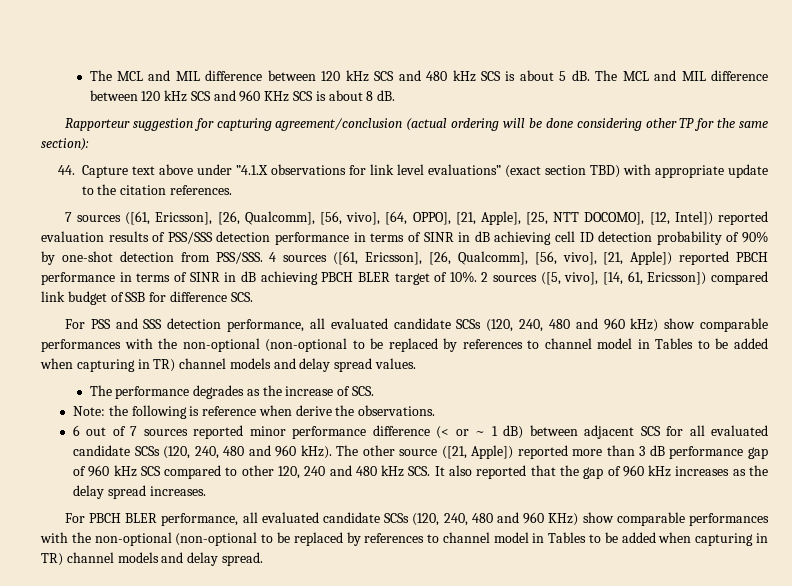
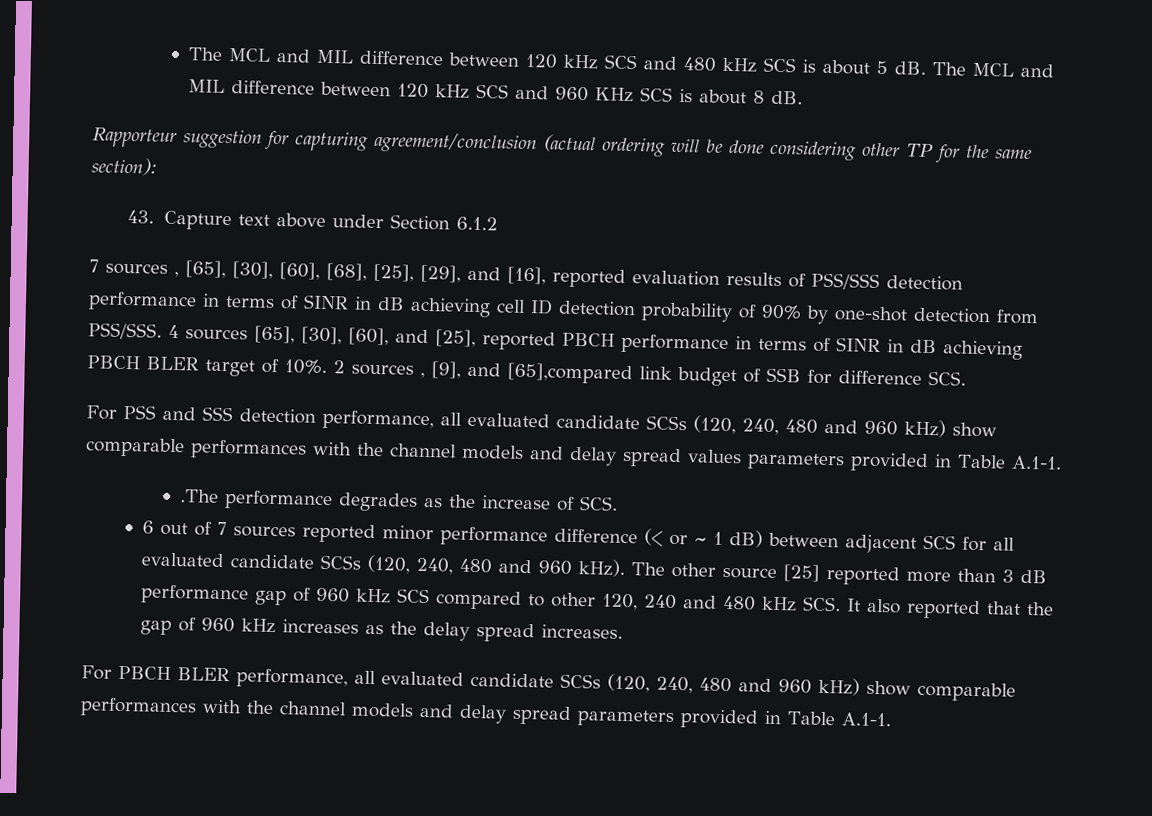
- 44. Capture text above under ”4.1.X observations for link level evaluations” (exact section TBD) with appropriate update to the citation references.
- 7 sources ([61, Ericsson], [26, Qualcomm], [56, vivo], [64, OPPO], [21, Apple], [25, NTT DOCOMO], [12, Intel]) reported evaluation results of PSS/SSS detection performance in terms of SINR in dB achieving cell ID detection probability of 90% by one-shot detection from PSS/SSS.
+ 43. Capture text above under Section 6.1.2
+ 7 sources , [65], [30], [60], [68], [25], [29], and [16], reported evaluation results of PSS/SSS detection performance in terms of SINR in dB achieving cell ID detection probability of 90% by one-shot detection from PSS/SSS.
- 4 sources ([61, Ericsson], [26, Qualcomm], [56, vivo], [21, Apple]) reported PBCH performance in terms of SINR in dB achieving PBCH BLER target of 10%.
+ 4 sources [65], [30], [60], and [25], reported PBCH performance in terms of SINR in dB achieving PBCH BLER target of 10%.
- 2 sources ([5, vivo], [14, 61, Ericsson]) compared link budget of SSB for difference SCS.
+ 2 sources , [9], and [65],compared link budget of SSB for difference SCS.
- For PSS and SSS detection performance, all evaluated candidate SCSs (120, 240, 480 and 960 kHz) show comparable performances with the non-optional (non-optional to be replaced by references to channel model in Tables to be added when capturing in TR) channel models and delay spread values.
- The performance degrades as the increase of SCS.
+ For PSS and SSS detection performance, all evaluated candidate SCSs (120, 240, 480 and 960 kHz) show comparable performances with the channel models and delay spread values parameters provided in Table A.1-1.
+ .The performance degrades as the increase of SCS.
- Note: the following is reference when derive the observations.
- The other source ([21, Apple]) reported more than 3 dB performance gap of 960 kHz SCS compared to other 120, 240 and 480 kHz SCS. It also reported that the gap of 960 kHz increases as the delay spread increases.
+ The other source [25] reported more than 3 dB performance gap of 960 kHz SCS compared to other 120, 240 and 480 kHz SCS. It also reported that the gap of 960 kHz increases as the delay spread increases.
- For PBCH BLER performance, all evaluated candidate SCSs (120, 240, 480 and 960 KHz) show comparable performances with the non-optional (non-optional to be replaced by references to channel model in Tables to be added when capturing in TR) channel models and delay spread.
+ For PBCH BLER performance, all evaluated candidate SCSs (120, 240, 480 and 960 kHz) show comparable performances with the channel models and delay spread parameters provided in Table A.1-1.

